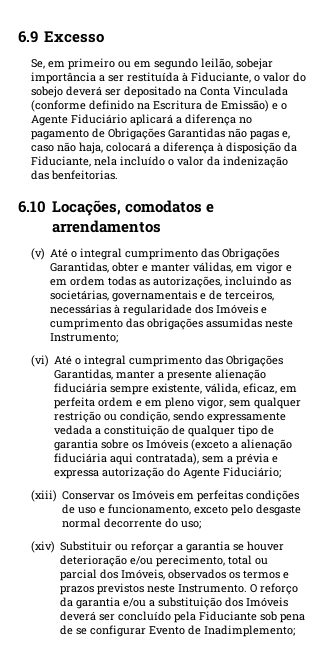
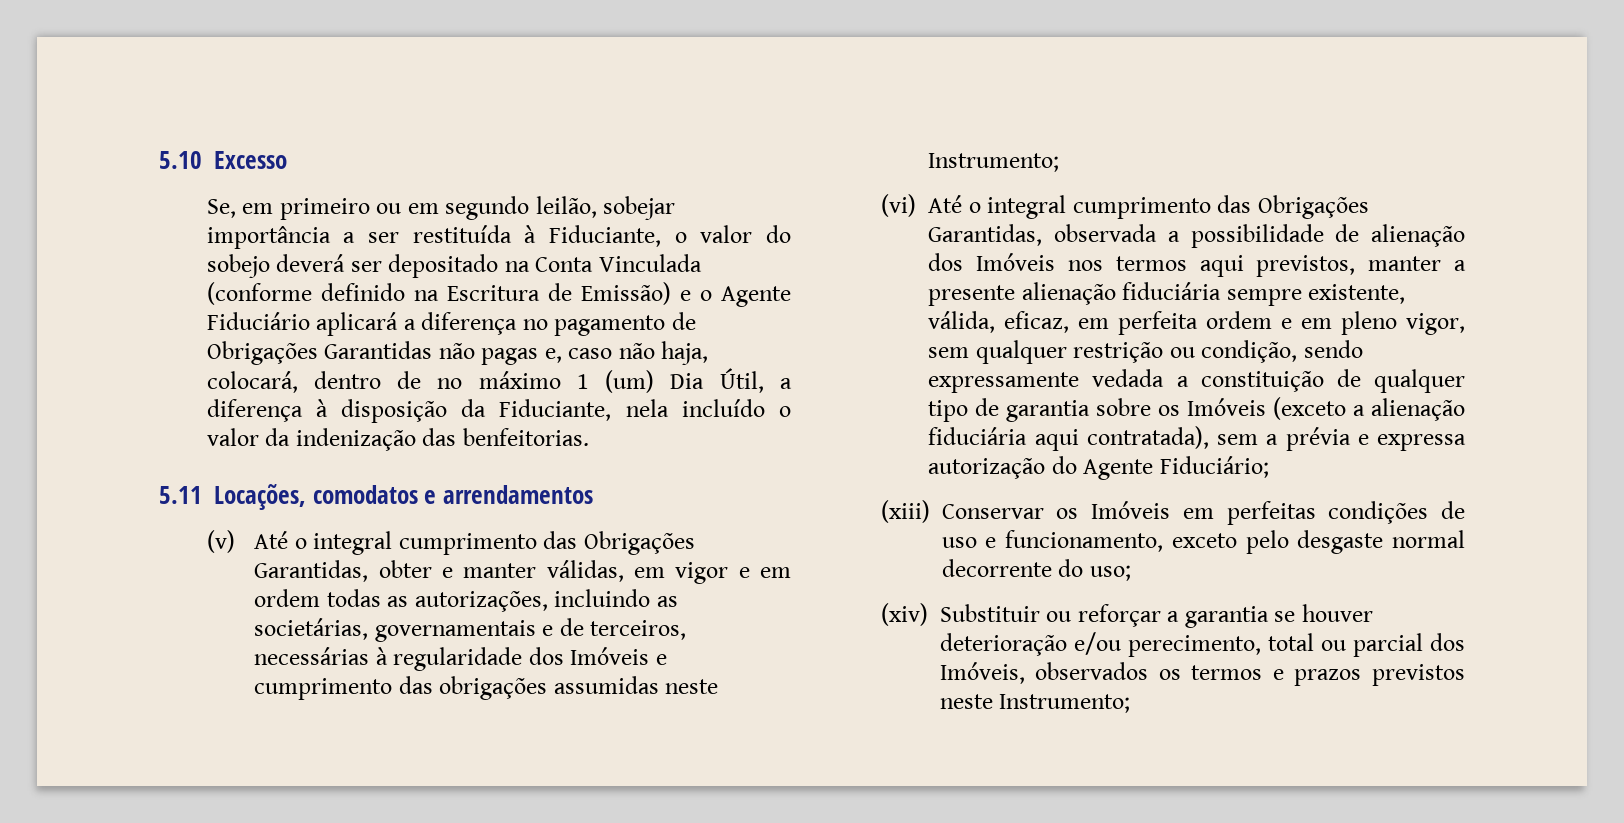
- 6.9 Excesso
+ 5.10 Excesso
- Se, em primeiro ou em segundo leilão, sobejar importância a ser restituída à Fiduciante, o valor do sobejo deverá ser depositado na Conta Vinculada (conforme definido na Escritura de Emissão) e o Agente Fiduciário aplicará a diferença no pagamento de Obrigações Garantidas não pagas e, caso não haja, colocará a diferença à disposição da Fiduciante, nela incluído o valor da indenização das benfeitorias.
+ Se, em primeiro ou em segundo leilão, sobejar importância a ser restituída à Fiduciante, o valor do sobejo deverá ser depositado na Conta Vinculada (conforme definido na Escritura de Emissão) e o Agente Fiduciário aplicará a diferença no pagamento de Obrigações Garantidas não pagas e, caso não haja, colocará, dentro de no máximo 1 (um) Dia Útil, a diferença à disposição da Fiduciante, nela incluído o valor da indenização das benfeitorias.
- 6.10 Locações, comodatos e arrendamentos
+ 5.11 Locações, comodatos e arrendamentos
- (vi) Até o integral cumprimento das Obrigações Garantidas, manter a presente alienação fiduciária sempre existente, válida, eficaz, em perfeita ordem e em pleno vigor, sem qualquer restrição ou condição, sendo expressamente vedada a constituição de qualquer tipo de garantia sobre os Imóveis (exceto a alienação fiduciária aqui contratada), sem a prévia e expressa autorização do Agente Fiduciário;
+ (vi) Até o integral cumprimento das Obrigações Garantidas, observada a possibilidade de alienação dos Imóveis nos termos aqui previstos, manter a presente alienação fiduciária sempre existente, válida, eficaz, em perfeita ordem e em pleno vigor, sem qualquer restrição ou condição, sendo expressamente vedada a constituição de qualquer tipo de garantia sobre os Imóveis (exceto a alienação fiduciária aqui contratada), sem a prévia e expressa autorização do Agente Fiduciário;
- (xiv) Substituir ou reforçar a garantia se houver deterioração e/ou perecimento, total ou parcial dos Imóveis, observados os termos e prazos previstos neste Instrumento. O reforço da garantia e/ou a substituição dos Imóveis deverá ser concluído pela Fiduciante sob pena de se configurar Evento de Inadimplemento;
+ (xiv) Substituir ou reforçar a garantia se houver deterioração e/ou perecimento, total ou parcial dos Imóveis, observados os termos e prazos previstos neste Instrumento;

